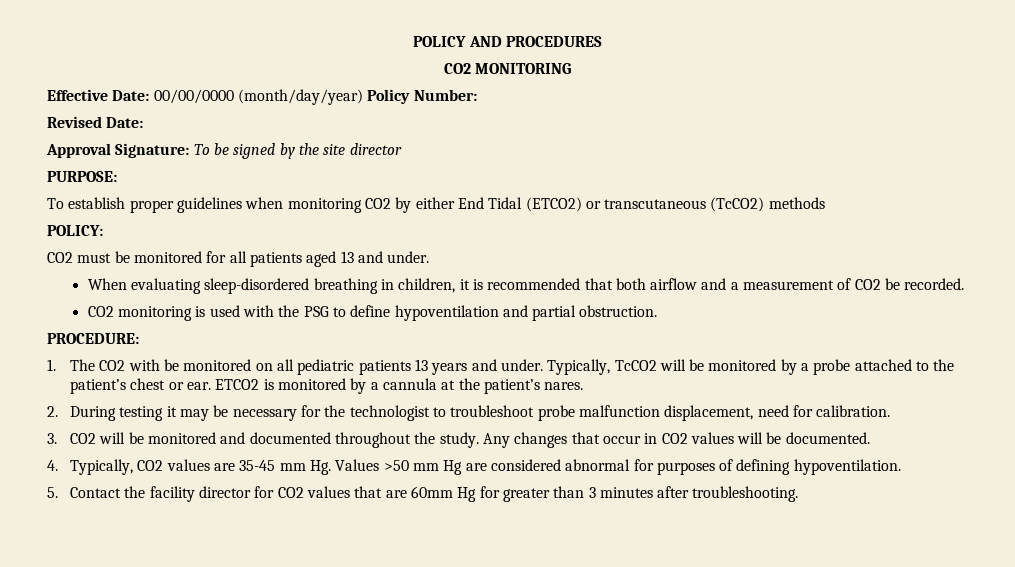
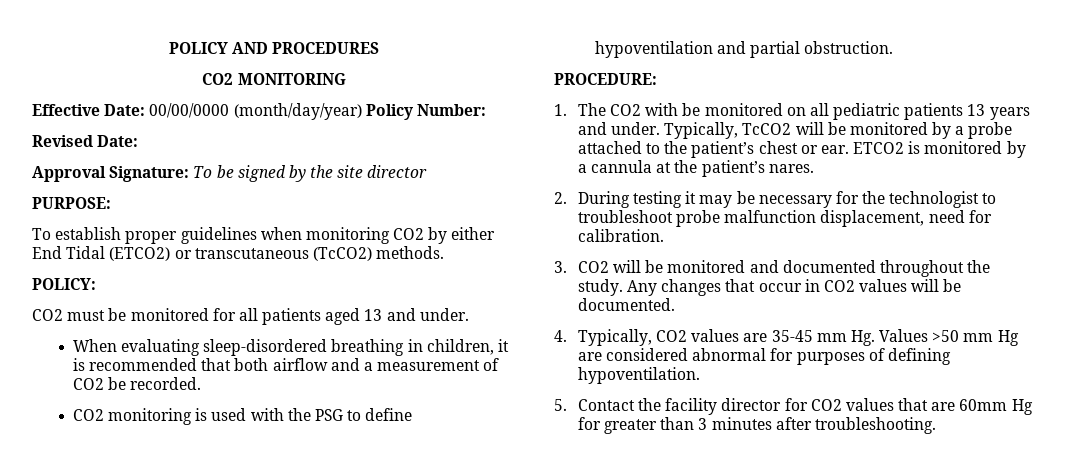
- To establish proper guidelines when monitoring CO2 by either End Tidal (ETCO2) or transcutaneous (TcCO2) methods
+ To establish proper guidelines when monitoring CO2 by either End Tidal (ETCO2) or transcutaneous (TcCO2) methods.

